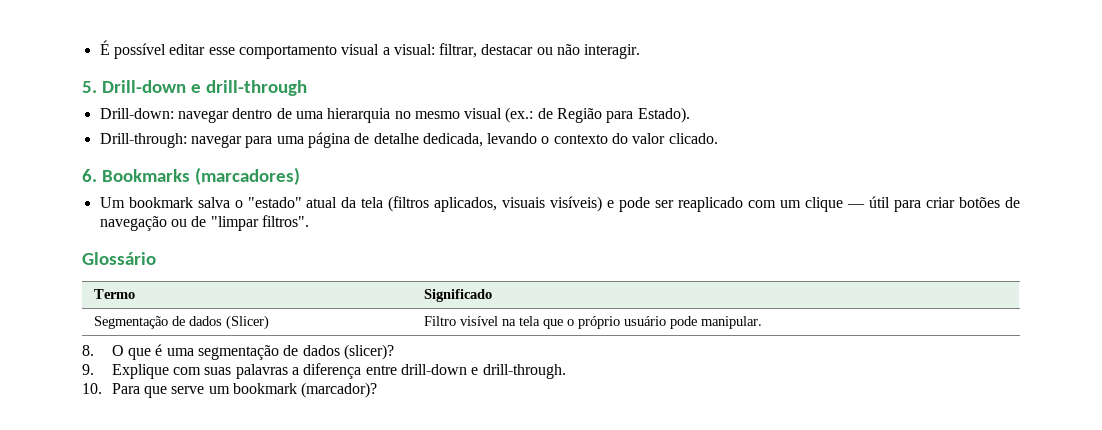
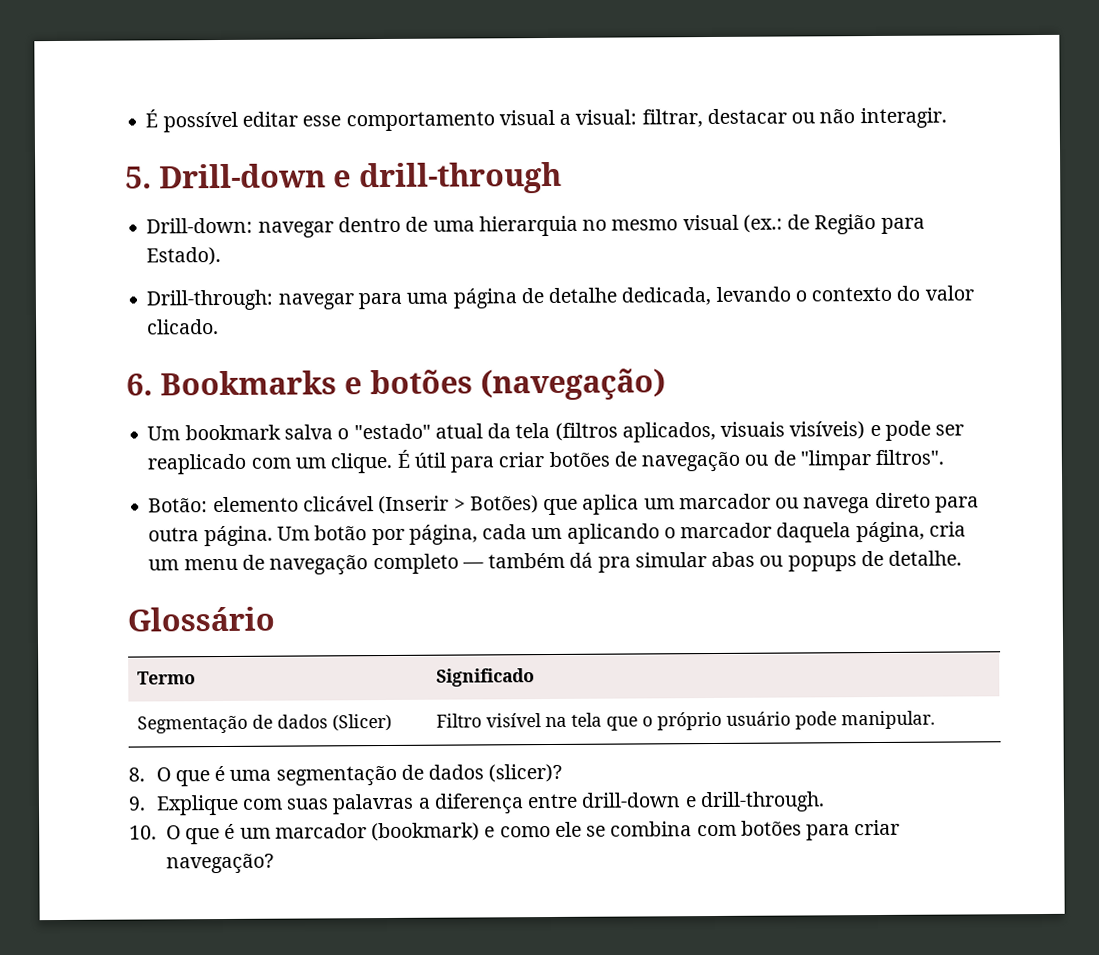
- 6. Bookmarks (marcadores)
+ 6. Bookmarks e botões (navegação)
- Um bookmark salva o "estado" atual da tela (filtros aplicados, visuais visíveis) e pode ser reaplicado com um clique — útil para criar botões de navegação ou de "limpar filtros".
+ Um bookmark salva o "estado" atual da tela (filtros aplicados, visuais visíveis) e pode ser reaplicado com um clique. É útil para criar botões de navegação ou de "limpar filtros".
+ Botão: elemento clicável (Inserir > Botões) que aplica um marcador ou navega direto para outra página. Um botão por página, cada um aplicando o marcador daquela página, cria um menu de navegação completo — também dá pra simular abas ou popups de detalhe.
- 10. Para que serve um bookmark (marcador)?
+ 10. O que é um marcador (bookmark) e como ele se combina com botões para criar navegação?

